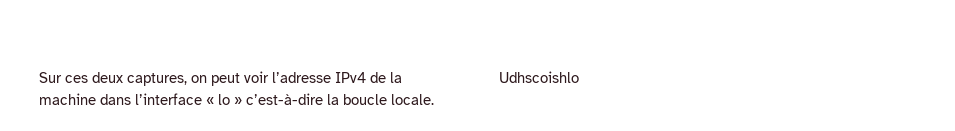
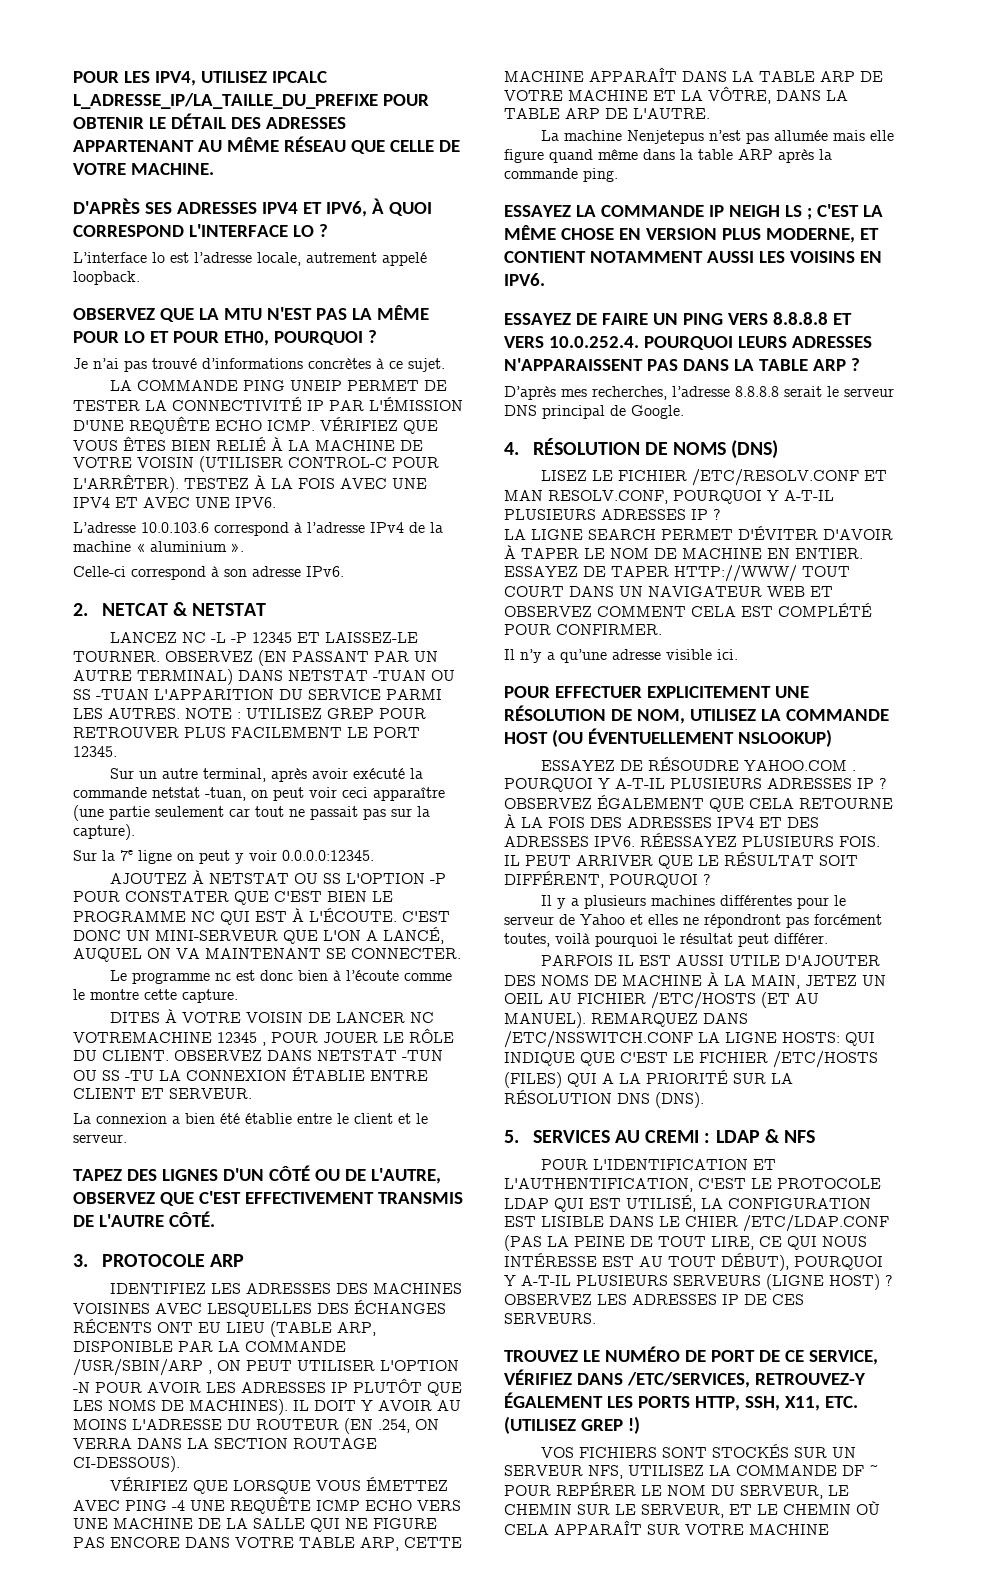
- Sur ces deux captures, on peut voir l’adresse IPv4 de la machine dans l’interface « lo » c’est-à-dire la boucle locale. Udhscoishlo
+ POUR LES IPV4, UTILISEZ IPCALC L_ADRESSE_IP/LA_TAILLE_DU_PREFIXE POUR OBTENIR LE DÉTAIL DES ADRESSES APPARTENANT AU MÊME RÉSEAU QUE CELLE DE VOTRE MACHINE.
+ D'APRÈS SES ADRESSES IPV4 ET IPV6, À QUOI CORRESPOND L'INTERFACE LO ?
+ L’interface lo est l’adresse locale, autrement appelé loopback.
+ OBSERVEZ QUE LA MTU N'EST PAS LA MÊME POUR LO ET POUR ETH0, POURQUOI ?
+ Je n’ai pas trouvé d’informations concrètes à ce sujet.
+ LA COMMANDE PING UNEIP PERMET DE TESTER LA CONNECTIVITÉ IP PAR L'ÉMISSION D'UNE REQUÊTE ECHO ICMP. VÉRIFIEZ QUE VOUS ÊTES BIEN RELIÉ À LA MACHINE DE VOTRE VOISIN (UTILISER CONTROL-C POUR L'ARRÊTER). TESTEZ À LA FOIS AVEC UNE IPV4 ET AVEC UNE IPV6.
+ L’adresse 10.0.103.6 correspond à l’adresse IPv4 de la machine « aluminium ».
+ Celle-ci correspond à son adresse IPv6.
+ 2. NETCAT & NETSTAT
+ LANCEZ NC -L -P 12345 ET LAISSEZ-LE TOURNER. OBSERVEZ (EN PASSANT PAR UN AUTRE TERMINAL) DANS NETSTAT -TUAN OU SS -TUAN L'APPARITION DU SERVICE PARMI LES AUTRES. NOTE : UTILISEZ GREP POUR RETROUVER PLUS FACILEMENT LE PORT 12345.
+ Sur un autre terminal, après avoir exécuté la commande netstat -tuan, on peut voir ceci apparaître (une partie seulement car tout ne passait pas sur la capture).
+ Sur la 7e ligne on peut y voir 0.0.0.0:12345.
+ AJOUTEZ À NETSTAT OU SS L'OPTION -P POUR CONSTATER QUE C'EST BIEN LE PROGRAMME NC QUI EST À L'ÉCOUTE. C'EST DONC UN MINI-SERVEUR QUE L'ON A LANCÉ, AUQUEL ON VA MAINTENANT SE CONNECTER.
+ Le programme nc est donc bien à l’écoute comme le montre cette capture.
+ DITES À VOTRE VOISIN DE LANCER NC VOTREMACHINE 12345 , POUR JOUER LE RÔLE DU CLIENT. OBSERVEZ DANS NETSTAT -TUN OU SS -TU LA CONNEXION ÉTABLIE ENTRE CLIENT ET SERVEUR.
+ La connexion a bien été établie entre le client et le serveur.
+ TAPEZ DES LIGNES D'UN CÔTÉ OU DE L'AUTRE, OBSERVEZ QUE C'EST EFFECTIVEMENT TRANSMIS DE L'AUTRE CÔTÉ.
+ 3. PROTOCOLE ARP
+ IDENTIFIEZ LES ADRESSES DES MACHINES VOISINES AVEC LESQUELLES DES ÉCHANGES RÉCENTS ONT EU LIEU (TABLE ARP, DISPONIBLE PAR LA COMMANDE /USR/SBIN/ARP , ON PEUT UTILISER L'OPTION -N POUR AVOIR LES ADRESSES IP PLUTÔT QUE LES NOMS DE MACHINES). IL DOIT Y AVOIR AU MOINS L'ADRESSE DU ROUTEUR (EN .254, ON VERRA DANS LA SECTION ROUTAGE CI-DESSOUS).
+ VÉRIFIEZ QUE LORSQUE VOUS ÉMETTEZ AVEC PING -4 UNE REQUÊTE ICMP ECHO VERS UNE MACHINE DE LA SALLE QUI NE FIGURE PAS ENCORE DANS VOTRE TABLE ARP, CETTE MACHINE APPARAÎT DANS LA TABLE ARP DE VOTRE MACHINE ET LA VÔTRE, DANS LA TABLE ARP DE L'AUTRE.
+ La machine Nenjetepus n’est pas allumée mais elle figure quand même dans la table ARP après la commande ping.
+ ESSAYEZ LA COMMANDE IP NEIGH LS ; C'EST LA MÊME CHOSE EN VERSION PLUS MODERNE, ET CONTIENT NOTAMMENT AUSSI LES VOISINS EN IPV6.
+ ESSAYEZ DE FAIRE UN PING VERS 8.8.8.8 ET VERS 10.0.252.4. POURQUOI LEURS ADRESSES N'APPARAISSENT PAS DANS LA TABLE ARP ?
+ D’après mes recherches, l’adresse 8.8.8.8 serait le serveur DNS principal de Google.
+ 4. RÉSOLUTION DE NOMS (DNS)
+ LISEZ LE FICHIER /ETC/RESOLV.CONF ET MAN RESOLV.CONF, POURQUOI Y A-T-IL PLUSIEURS ADRESSES IP ?
+ LA LIGNE SEARCH PERMET D'ÉVITER D'AVOIR À TAPER LE NOM DE MACHINE EN ENTIER. ESSAYEZ DE TAPER HTTP://WWW/ TOUT COURT DANS UN NAVIGATEUR WEB ET OBSERVEZ COMMENT CELA EST COMPLÉTÉ POUR CONFIRMER.
+ Il n’y a qu’une adresse visible ici.
+ POUR EFFECTUER EXPLICITEMENT UNE RÉSOLUTION DE NOM, UTILISEZ LA COMMANDE HOST (OU ÉVENTUELLEMENT NSLOOKUP)
+ ESSAYEZ DE RÉSOUDRE YAHOO.COM . POURQUOI Y A-T-IL PLUSIEURS ADRESSES IP ? OBSERVEZ ÉGALEMENT QUE CELA RETOURNE À LA FOIS DES ADRESSES IPV4 ET DES ADRESSES IPV6. RÉESSAYEZ PLUSIEURS FOIS. IL PEUT ARRIVER QUE LE RÉSULTAT SOIT DIFFÉRENT, POURQUOI ?
+ Il y a plusieurs machines différentes pour le serveur de Yahoo et elles ne répondront pas forcément toutes, voilà pourquoi le résultat peut différer.
+ PARFOIS IL EST AUSSI UTILE D'AJOUTER DES NOMS DE MACHINE À LA MAIN, JETEZ UN OEIL AU FICHIER /ETC/HOSTS (ET AU MANUEL). REMARQUEZ DANS /ETC/NSSWITCH.CONF LA LIGNE HOSTS: QUI INDIQUE QUE C'EST LE FICHIER /ETC/HOSTS (FILES) QUI A LA PRIORITÉ SUR LA RÉSOLUTION DNS (DNS).
+ 5. SERVICES AU CREMI : LDAP & NFS
+ POUR L'IDENTIFICATION ET L'AUTHENTIFICATION, C'EST LE PROTOCOLE LDAP QUI EST UTILISÉ, LA CONFIGURATION EST LISIBLE DANS LE CHIER /ETC/LDAP.CONF (PAS LA PEINE DE TOUT LIRE, CE QUI NOUS INTÉRESSE EST AU TOUT DÉBUT), POURQUOI Y A-T-IL PLUSIEURS SERVEURS (LIGNE HOST) ? OBSERVEZ LES ADRESSES IP DE CES SERVEURS.
+ TROUVEZ LE NUMÉRO DE PORT DE CE SERVICE, VÉRIFIEZ DANS /ETC/SERVICES, RETROUVEZ-Y ÉGALEMENT LES PORTS HTTP, SSH, X11, ETC. (UTILISEZ GREP !)
+ VOS FICHIERS SONT STOCKÉS SUR UN SERVEUR NFS, UTILISEZ LA COMMANDE DF ~ POUR REPÉRER LE NOM DU SERVEUR, LE CHEMIN SUR LE SERVEUR, ET LE CHEMIN OÙ CELA APPARAÎT SUR VOTRE MACHINE

